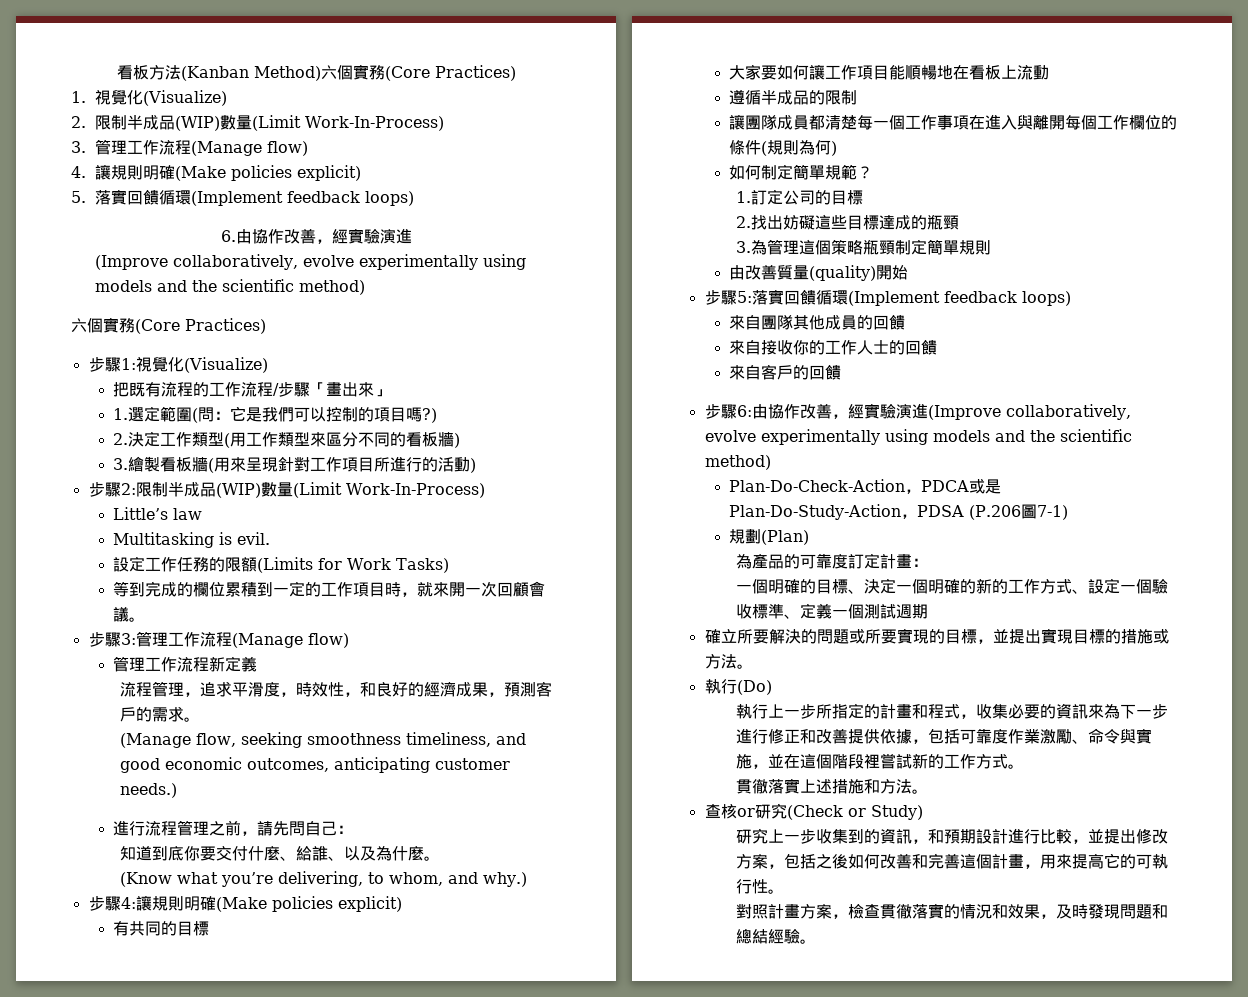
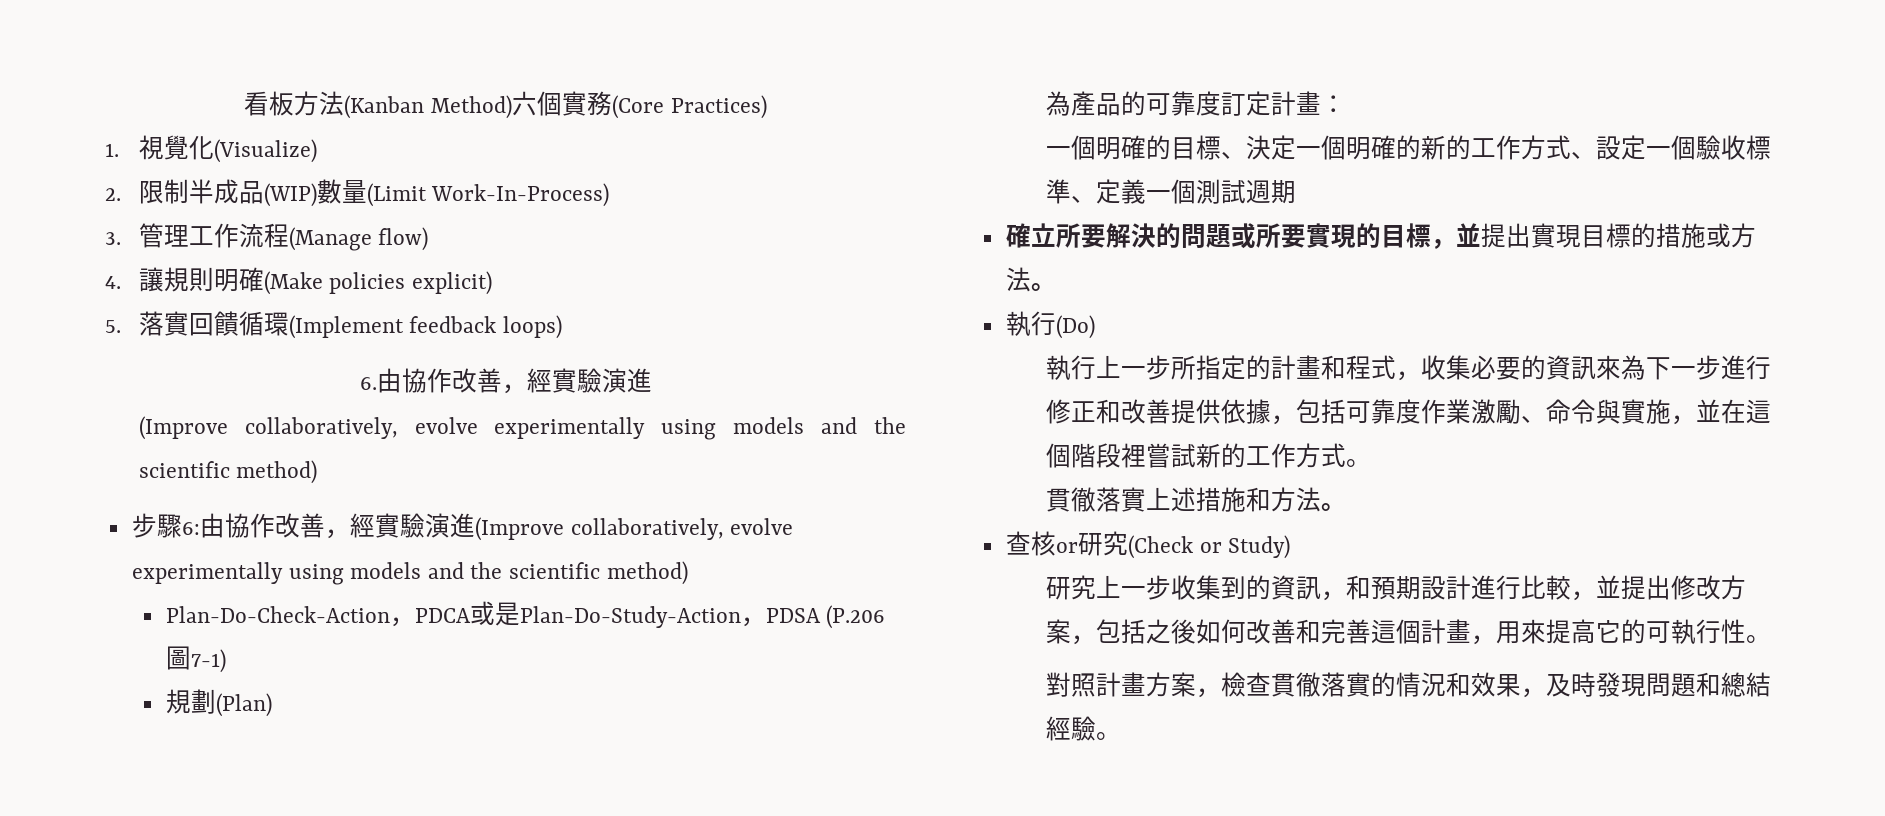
  6.由協作改善，經實驗演進
  (Improve collaboratively, evolve experimentally using models and the scientific method)
- 六個實務(Core Practices)
- 步驟1:視覺化(Visualize)
- 把既有流程的工作流程/步驟「畫出來」
- 1.選定範圍(問：它是我們可以控制的項目嗎?)
- 2.決定工作類型(用工作類型來區分不同的看板牆)
- 3.繪製看板牆(用來呈現針對工作項目所進行的活動)
- 步驟2:限制半成品(WIP)數量(Limit Work-In-Process)
- Little’s law
- Multitasking is evil.
- 設定工作任務的限額(Limits for Work Tasks)
- 等到完成的欄位累積到一定的工作項目時，就來開一次回顧會議。
- 步驟3:管理工作流程(Manage flow)
- 管理工作流程新定義
- 流程管理，追求平滑度，時效性，和良好的經濟成果，預測客戶的需求。
- (Manage flow, seeking smoothness timeliness, and good economic outcomes, anticipating customer needs.)
- 進行流程管理之前，請先問自己：
- 知道到底你要交付什麼、給誰、以及為什麼。
- (Know what you’re delivering, to whom, and why.)
- 步驟4:讓規則明確(Make policies explicit)
- 有共同的目標
- 大家要如何讓工作項目能順暢地在看板上流動
- 遵循半成品的限制
- 讓團隊成員都清楚每一個工作事項在進入與離開每個工作欄位的條件(規則為何)
- 如何制定簡單規範？
- 1.訂定公司的目標
- 2.找出妨礙這些目標達成的瓶頸
- 3.為管理這個策略瓶頸制定簡單規則
- 由改善質量(quality)開始
- 步驟5:落實回饋循環(Implement feedback loops)
- 來自團隊其他成員的回饋
- 來自接收你的工作人士的回饋
- 來自客戶的回饋

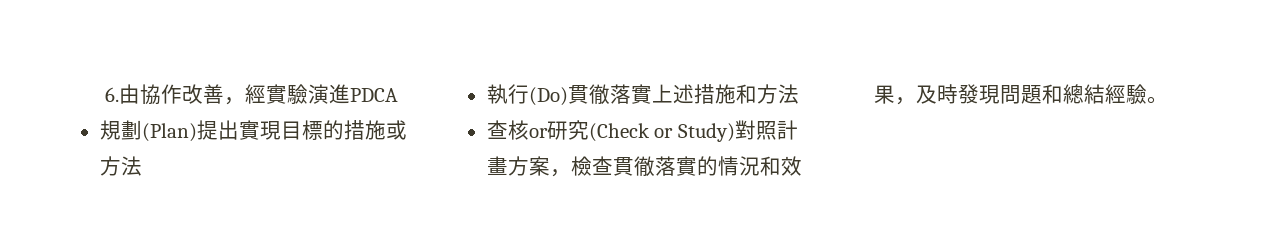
- 看板方法(Kanban Method)六個實務(Core Practices)
- 1.視覺化(Visualize)
- 2.限制半成品(WIP)數量(Limit Work-In-Process)
- 3.管理工作流程(Manage flow)
- 4.讓規則明確(Make policies explicit)
- 5.落實回饋循環(Implement feedback loops)
- 6.由協作改善，經實驗演進
- (Improve collaboratively, evolve experimentally using models and the scientific method)
- 步驟6:由協作改善，經實驗演進(Improve collaboratively, evolve experimentally using models and the scientific method)
- Plan-Do-Check-Action，PDCA或是Plan-Do-Study-Action，PDSA (P.206圖7-1)
- 規劃(Plan)
- 為產品的可靠度訂定計畫：
- 一個明確的目標、決定一個明確的新的工作方式、設定一個驗收標準、定義一個測試週期
- 確立所要解決的問題或所要實現的目標，並提出實現目標的措施或方法。
+ 6.由協作改善，經實驗演進PDCA
+ 規劃(Plan)提出實現目標的措施或方法
- 執行(Do)
- 執行上一步所指定的計畫和程式，收集必要的資訊來為下一步進行修正和改善提供依據，包括可靠度作業激勵、命令與實施，並在這個階段裡嘗試新的工作方式。
- 貫徹落實上述措施和方法。
+ 執行(Do)貫徹落實上述措施和方法
- 查核or研究(Check or Study)
- 研究上一步收集到的資訊，和預期設計進行比較，並提出修改方案，包括之後如何改善和完善這個計畫，用來提高它的可執行性。
- 對照計畫方案，檢查貫徹落實的情況和效果，及時發現問題和總結經驗。
+ 查核or研究(Check or Study)對照計畫方案，檢查貫徹落實的情況和效果，及時發現問題和總結經驗。

